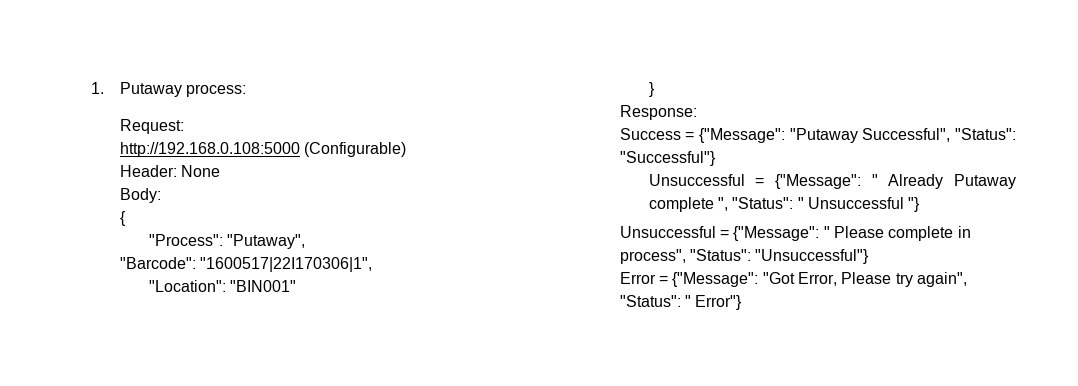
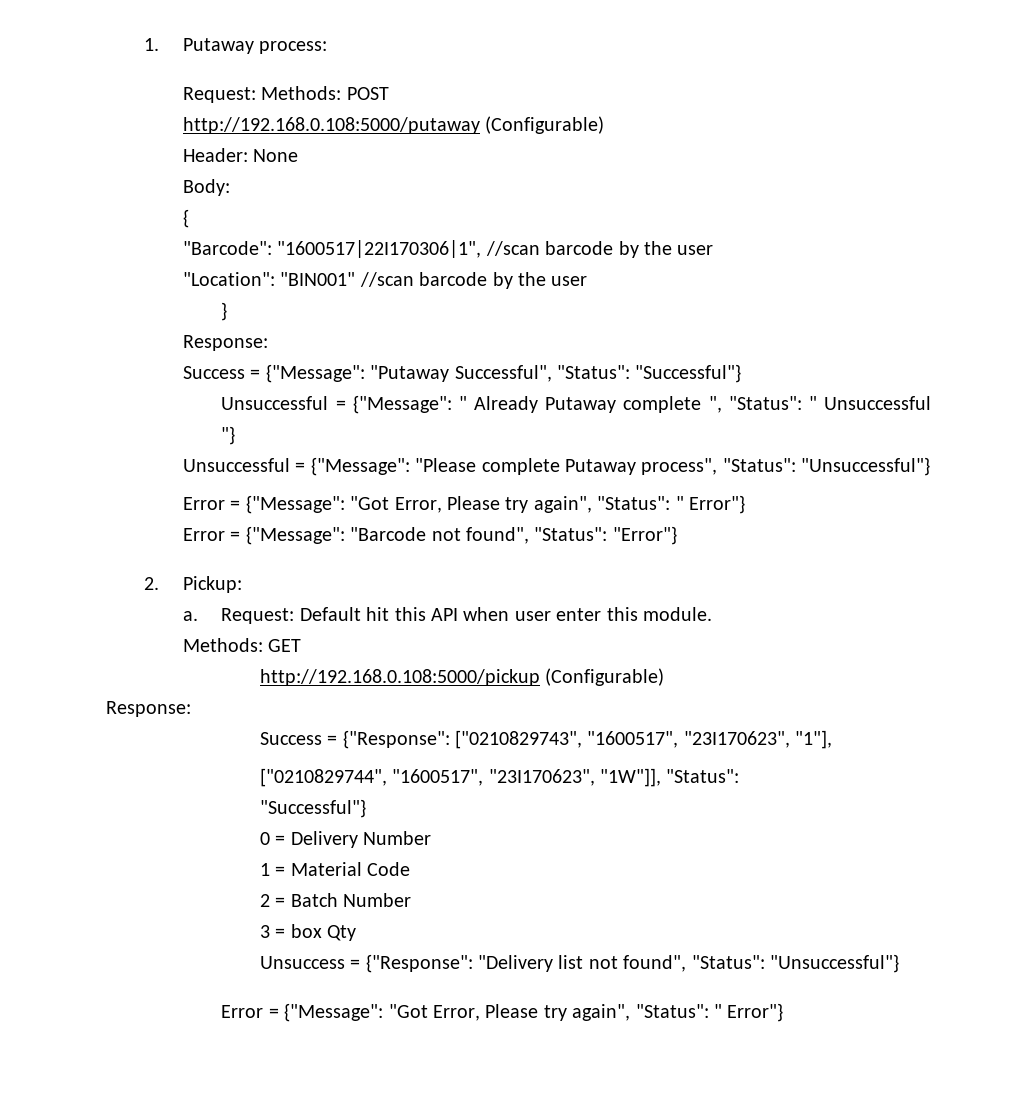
- Request:
- http://192.168.0.108:5000 (Configurable)
+ Request: Methods: POST
+ http://192.168.0.108:5000/putaway (Configurable)
- "Process": "Putaway",
- "Barcode": "1600517|22I170306|1",
- "Location": "BIN001"
+ "Barcode": "1600517|22I170306|1", //scan barcode by the user
+ "Location": "BIN001" //scan barcode by the user
- Unsuccessful = {"Message": " Please complete in process", "Status": "Unsuccessful"}
+ Unsuccessful = {"Message": "Please complete Putaway process", "Status": "Unsuccessful"}
+ Error = {"Message": "Barcode not found", "Status": "Error"}
+ 2. Pickup:
+ a. Request: Default hit this API when user enter this module.
+ Methods: GET
+ http://192.168.0.108:5000/pickup (Configurable)
+ Response:
+ Success = {"Response": ["0210829743", "1600517", "23I170623", "1"],
+ ["0210829744", "1600517", "23I170623", "1W"]], "Status":
+ "Successful"}
+ 0 = Delivery Number
+ 1 = Material Code
+ 2 = Batch Number
+ 3 = box Qty
+ Unsuccess = {"Response": "Delivery list not found", "Status": "Unsuccessful"}
+ Error = {"Message": "Got Error, Please try again", "Status": " Error"}

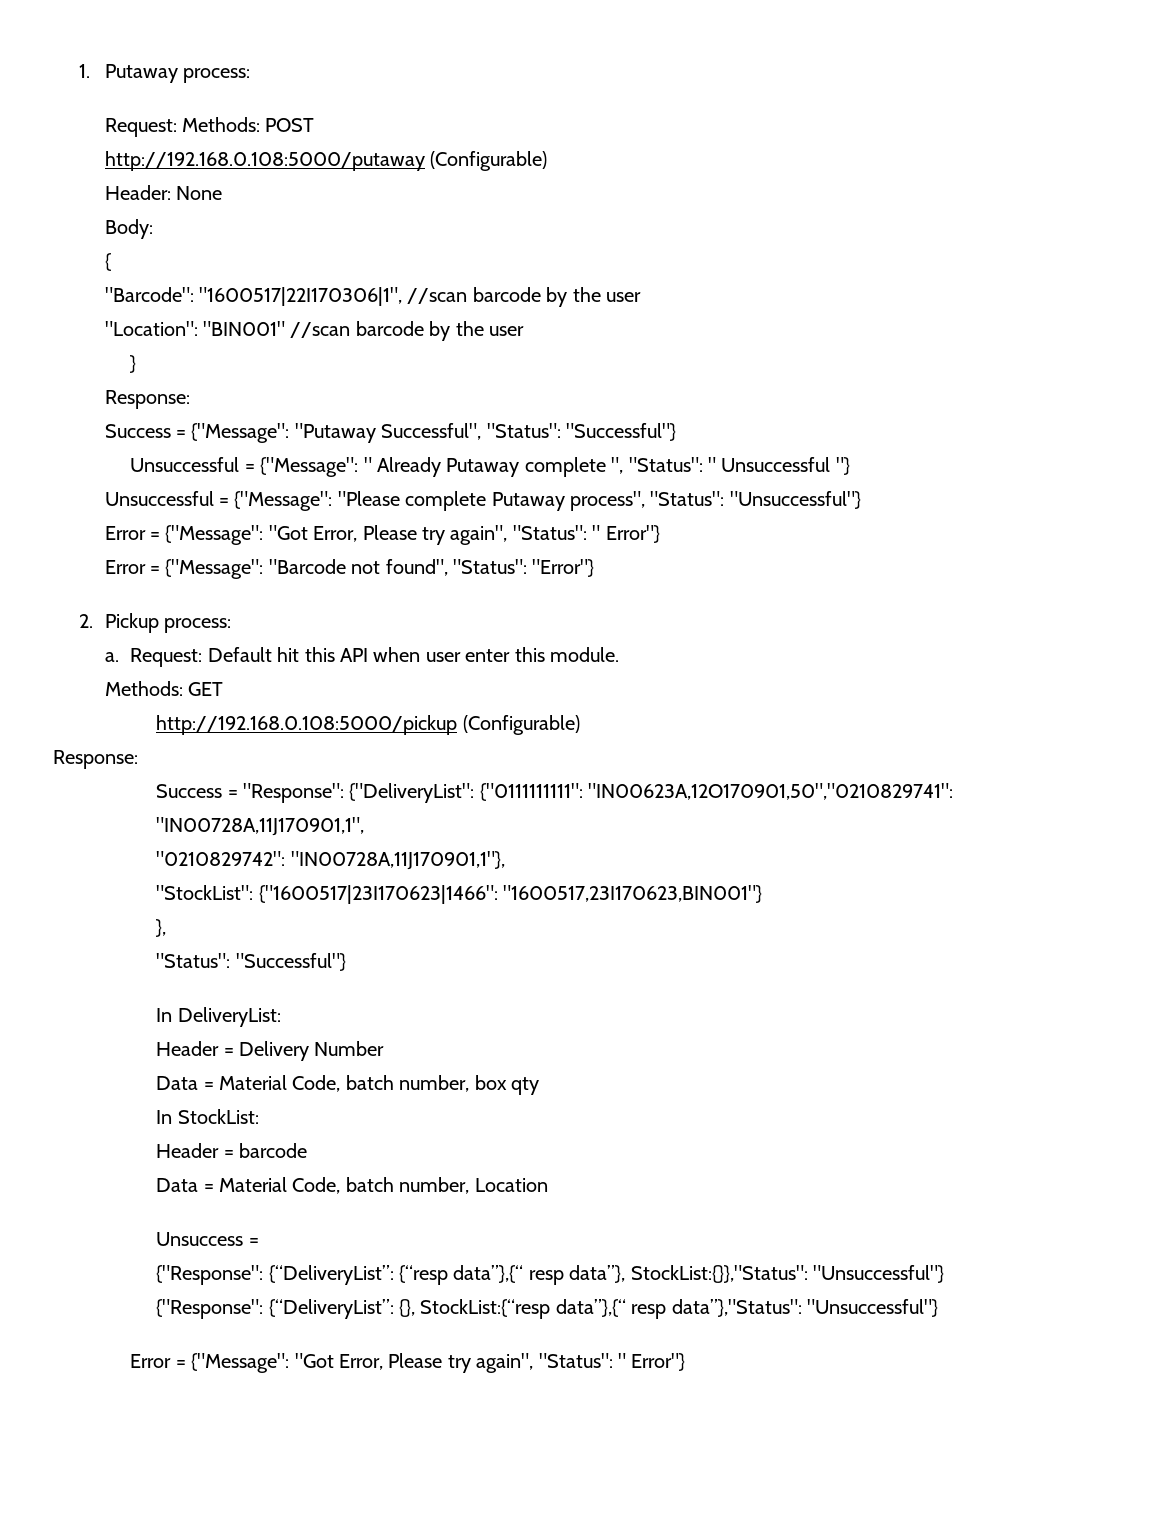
- 2. Pickup:
+ 2. Pickup process:
- Success = {"Response": ["0210829743", "1600517", "23I170623", "1"],
- ["0210829744", "1600517", "23I170623", "1W"]], "Status":
- "Successful"}
- 0 = Delivery Number
+ Success = "Response": {"DeliveryList": {"0111111111": "IN00623A,12O170901,50","0210829741": "IN00728A,11J170901,1",
+ "0210829742": "IN00728A,11J170901,1"},
+ "StockList": {"1600517|23I170623|1466": "1600517,23I170623,BIN001"}
+ },
+ "Status": "Successful"}
+ In DeliveryList:
+ Header = Delivery Number
- 1 = Material Code
- 2 = Batch Number
- 3 = box Qty
- Unsuccess = {"Response": "Delivery list not found", "Status": "Unsuccessful"}
+ Data = Material Code, batch number, box qty
+ In StockList:
+ Header = barcode
+ Data = Material Code, batch number, Location
+ Unsuccess =
+ {"Response": {“DeliveryList”: {“resp data”},{“ resp data”}, StockList:{}},"Status": "Unsuccessful"}
+ {"Response": {“DeliveryList”: {}, StockList:{“resp data”},{“ resp data”},"Status": "Unsuccessful"}

